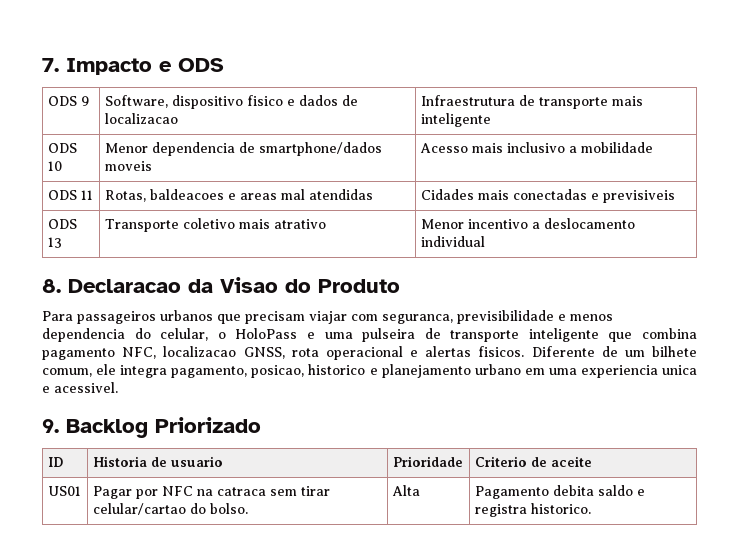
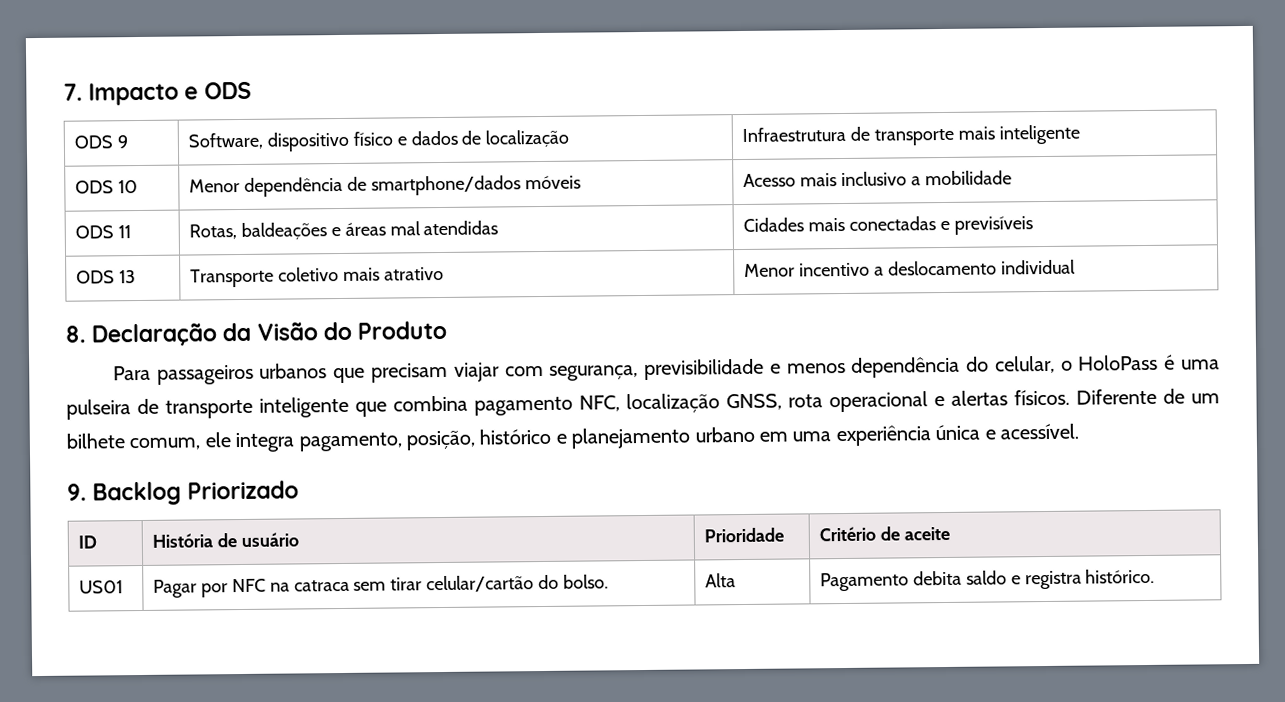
- ODS 9 | Software, dispositivo fisico e dados de localizacao | Infraestrutura de transporte mais inteligente
+ ODS 9 | Software, dispositivo físico e dados de localização | Infraestrutura de transporte mais inteligente
- ODS 10 | Menor dependencia de smartphone/dados moveis | Acesso mais inclusivo a mobilidade
+ ODS 10 | Menor dependência de smartphone/dados móveis | Acesso mais inclusivo a mobilidade
- ODS 11 | Rotas, baldeacoes e areas mal atendidas | Cidades mais conectadas e previsiveis
+ ODS 11 | Rotas, baldeações e áreas mal atendidas | Cidades mais conectadas e previsíveis
- 8. Declaracao da Visao do Produto
+ 8. Declaração da Visão do Produto
- Para passageiros urbanos que precisam viajar com seguranca, previsibilidade e menos dependencia do celular, o HoloPass e uma pulseira de transporte inteligente que combina pagamento NFC, localizacao GNSS, rota operacional e alertas fisicos.
+ Para passageiros urbanos que precisam viajar com segurança, previsibilidade e menos dependência do celular, o HoloPass é uma pulseira de transporte inteligente que combina pagamento NFC, localização GNSS, rota operacional e alertas físicos.
- Diferente de um bilhete comum, ele integra pagamento, posicao, historico e planejamento urbano em uma experiencia unica e acessivel.
+ Diferente de um bilhete comum, ele integra pagamento, posição, histórico e planejamento urbano em uma experiência única e acessível.
- ID | Historia de usuario | Prioridade | Criterio de aceite
+ ID | História de usuário | Prioridade | Critério de aceite
- US01 | Pagar por NFC na catraca sem tirar celular/cartao do bolso. | Alta | Pagamento debita saldo e registra historico.
+ US01 | Pagar por NFC na catraca sem tirar celular/cartão do bolso. | Alta | Pagamento debita saldo e registra histórico.

